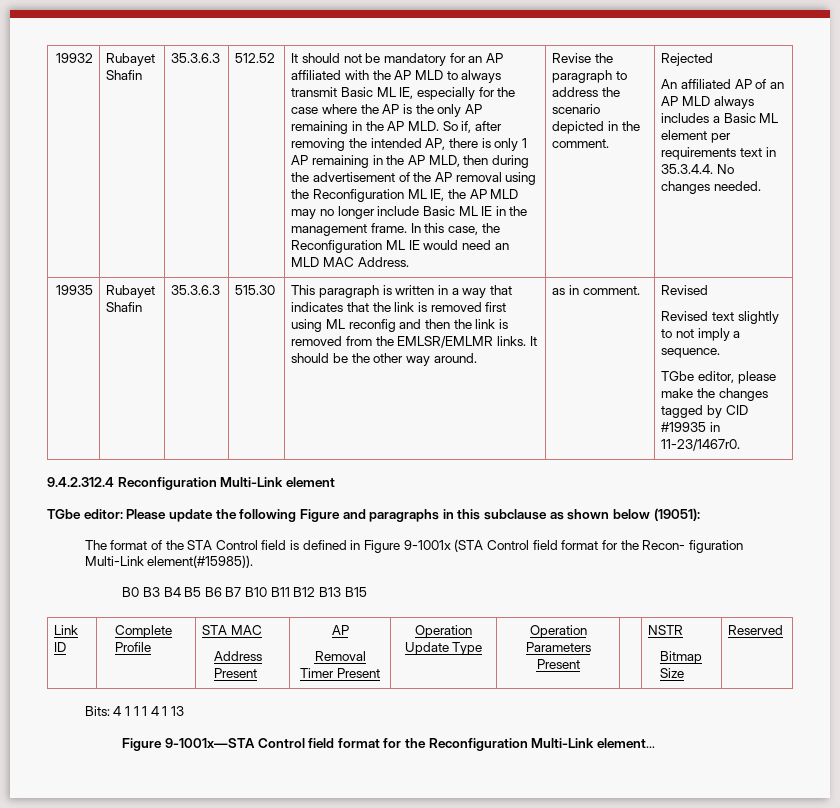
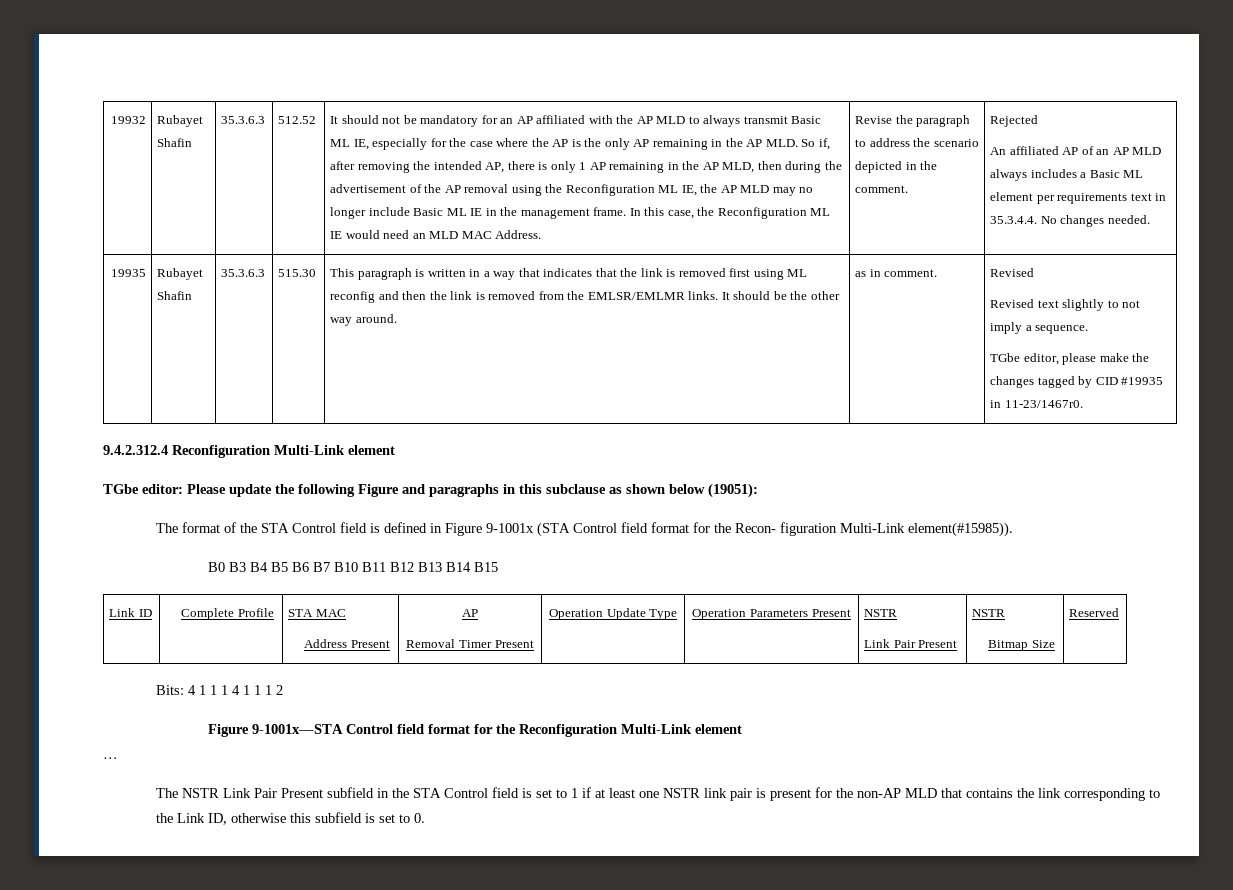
- B0 B3 B4 B5 B6 B7 B10 B11 B12 B13 B15
+ B0 B3 B4 B5 B6 B7 B10 B11 B12 B13 B14 B15
  Link ID | Complete Profile | STA MAC
  Address Present | AP
- Removal Timer Present | Operation Update Type | Operation Parameters Present | | NSTR
+ Removal Timer Present | Operation Update Type | Operation Parameters Present | NSTR
+ Link Pair Present | NSTR
- Bits: 4 1 1 1 4 1 13
+ Bits: 4 1 1 1 4 1 1 1 2
- Figure 9-1001x—STA Control field format for the Reconfiguration Multi-Link element…
+ Figure 9-1001x—STA Control field format for the Reconfiguration Multi-Link element
+ …
+ The NSTR Link Pair Present subfield in the STA Control field is set to 1 if at least one NSTR link pair is present for the non-AP MLD that contains the link corresponding to the Link ID, otherwise this subfield is set to 0.

